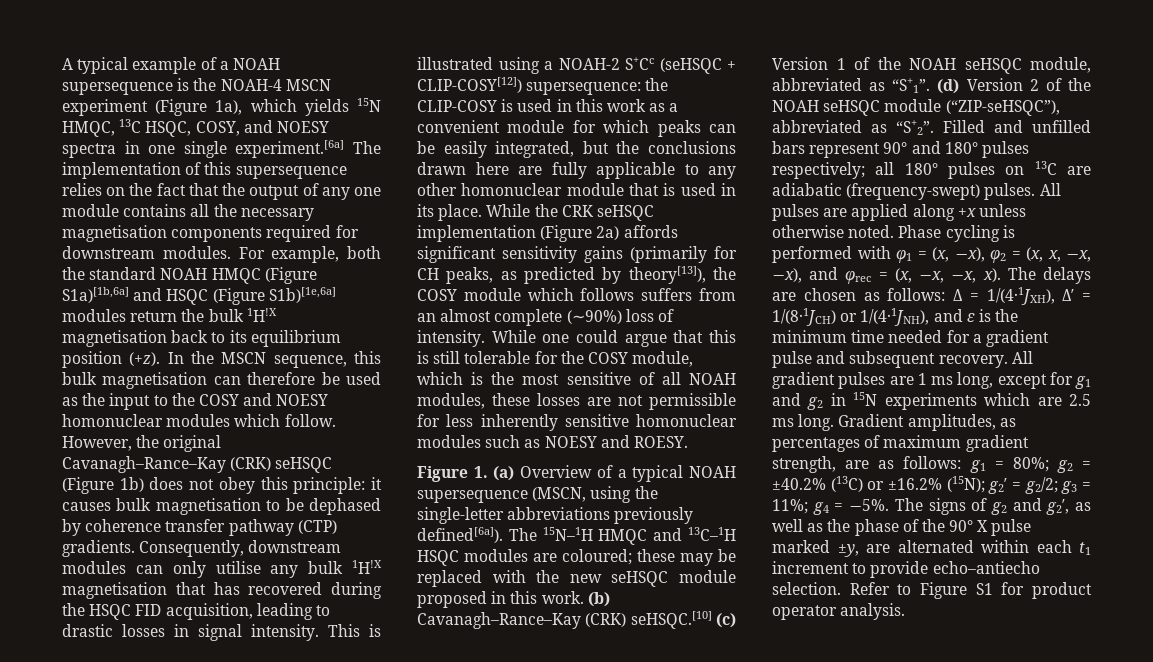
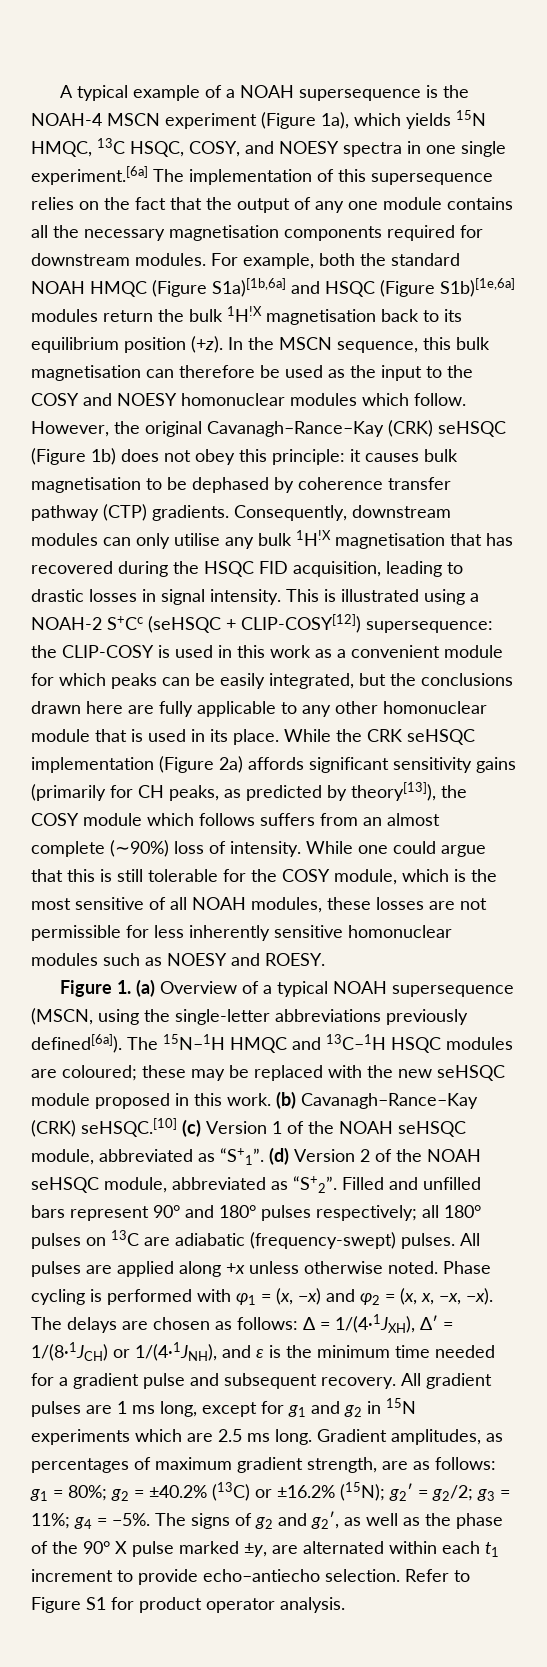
- (d) Version 2 of the NOAH seHSQC module (“ZIP-seHSQC”), abbreviated as “S+2”.
+ (d) Version 2 of the NOAH seHSQC module, abbreviated as “S+2”.
- Phase cycling is performed with φ1 = (x, −x), φ2 = (x, x, −x, −x), and φrec = (x, −x, −x, x).
+ Phase cycling is performed with φ1 = (x, −x) and φ2 = (x, x, −x, −x).

